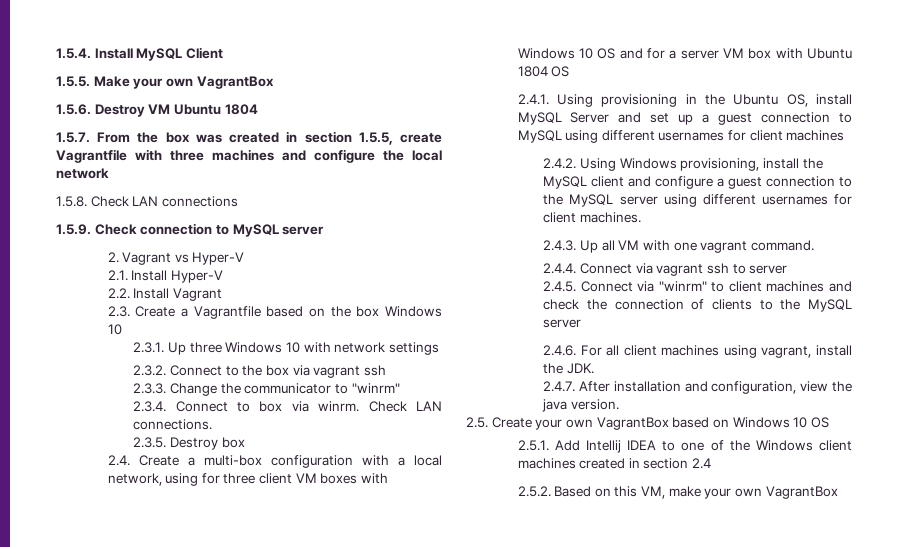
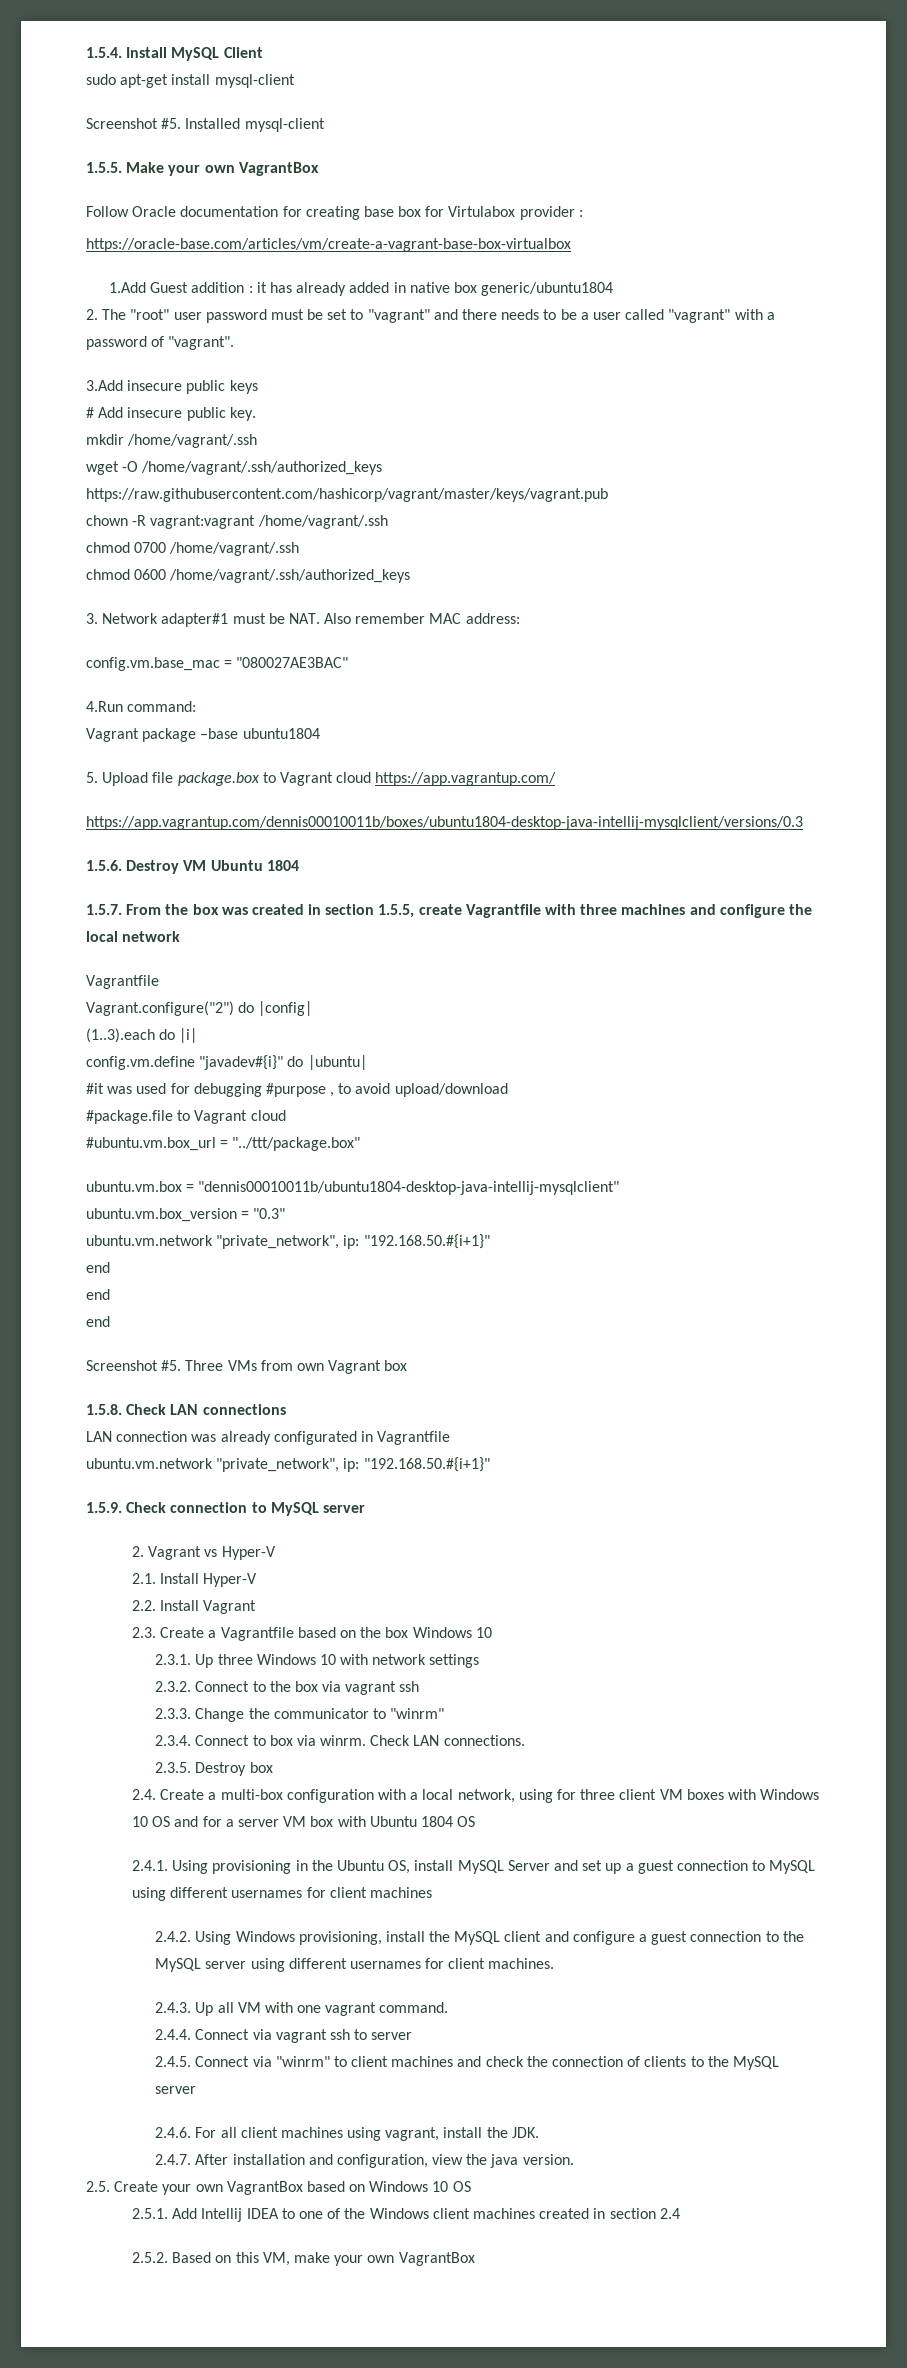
+ sudo apt-get install mysql-client
+ Screenshot #5. Installed mysql-client
+ Follow Oracle documentation for creating base box for Virtulabox provider :
+ https://oracle-base.com/articles/vm/create-a-vagrant-base-box-virtualbox
+ 1.Add Guest addition : it has already added in native box generic/ubuntu1804
+ 2. The "root" user password must be set to "vagrant" and there needs to be a user called "vagrant" with a password of "vagrant".
+ 3.Add insecure public keys
+ # Add insecure public key.
+ mkdir /home/vagrant/.ssh
+ wget -O /home/vagrant/.ssh/authorized_keys https://raw.githubusercontent.com/hashicorp/vagrant/master/keys/vagrant.pub
+ chown -R vagrant:vagrant /home/vagrant/.ssh
+ chmod 0700 /home/vagrant/.ssh
+ chmod 0600 /home/vagrant/.ssh/authorized_keys
+ 3. Network adapter#1 must be NAT. Also remember MAC address:
+ config.vm.base_mac = "080027AE3BAC"
+ 4.Run command:
+ Vagrant package –base ubuntu1804
+ 5. Upload file package.box to Vagrant cloud https://app.vagrantup.com/
+ https://app.vagrantup.com/dennis00010011b/boxes/ubuntu1804-desktop-java-intellij-mysqlclient/versions/0.3
  1.5.7. From the box was created in section 1.5.5, create Vagrantfile with three machines and configure the local network
+ Vagrantfile
+ Vagrant.configure("2") do |config|
+ (1..3).each do |i|
+ config.vm.define "javadev#{i}" do |ubuntu|
+ #it was used for debugging #purpose , to avoid upload/download
+ #package.file to Vagrant cloud
+ #ubuntu.vm.box_url = "../ttt/package.box"
+ ubuntu.vm.box = "dennis00010011b/ubuntu1804-desktop-java-intellij-mysqlclient"
+ ubuntu.vm.box_version = "0.3"
+ ubuntu.vm.network "private_network", ip: "192.168.50.#{i+1}"
+ end
+ end
+ end
+ Screenshot #5. Three VMs from own Vagrant box
  1.5.8. Check LAN connections
+ LAN connection was already configurated in Vagrantfile
+ ubuntu.vm.network "private_network", ip: "192.168.50.#{i+1}"

